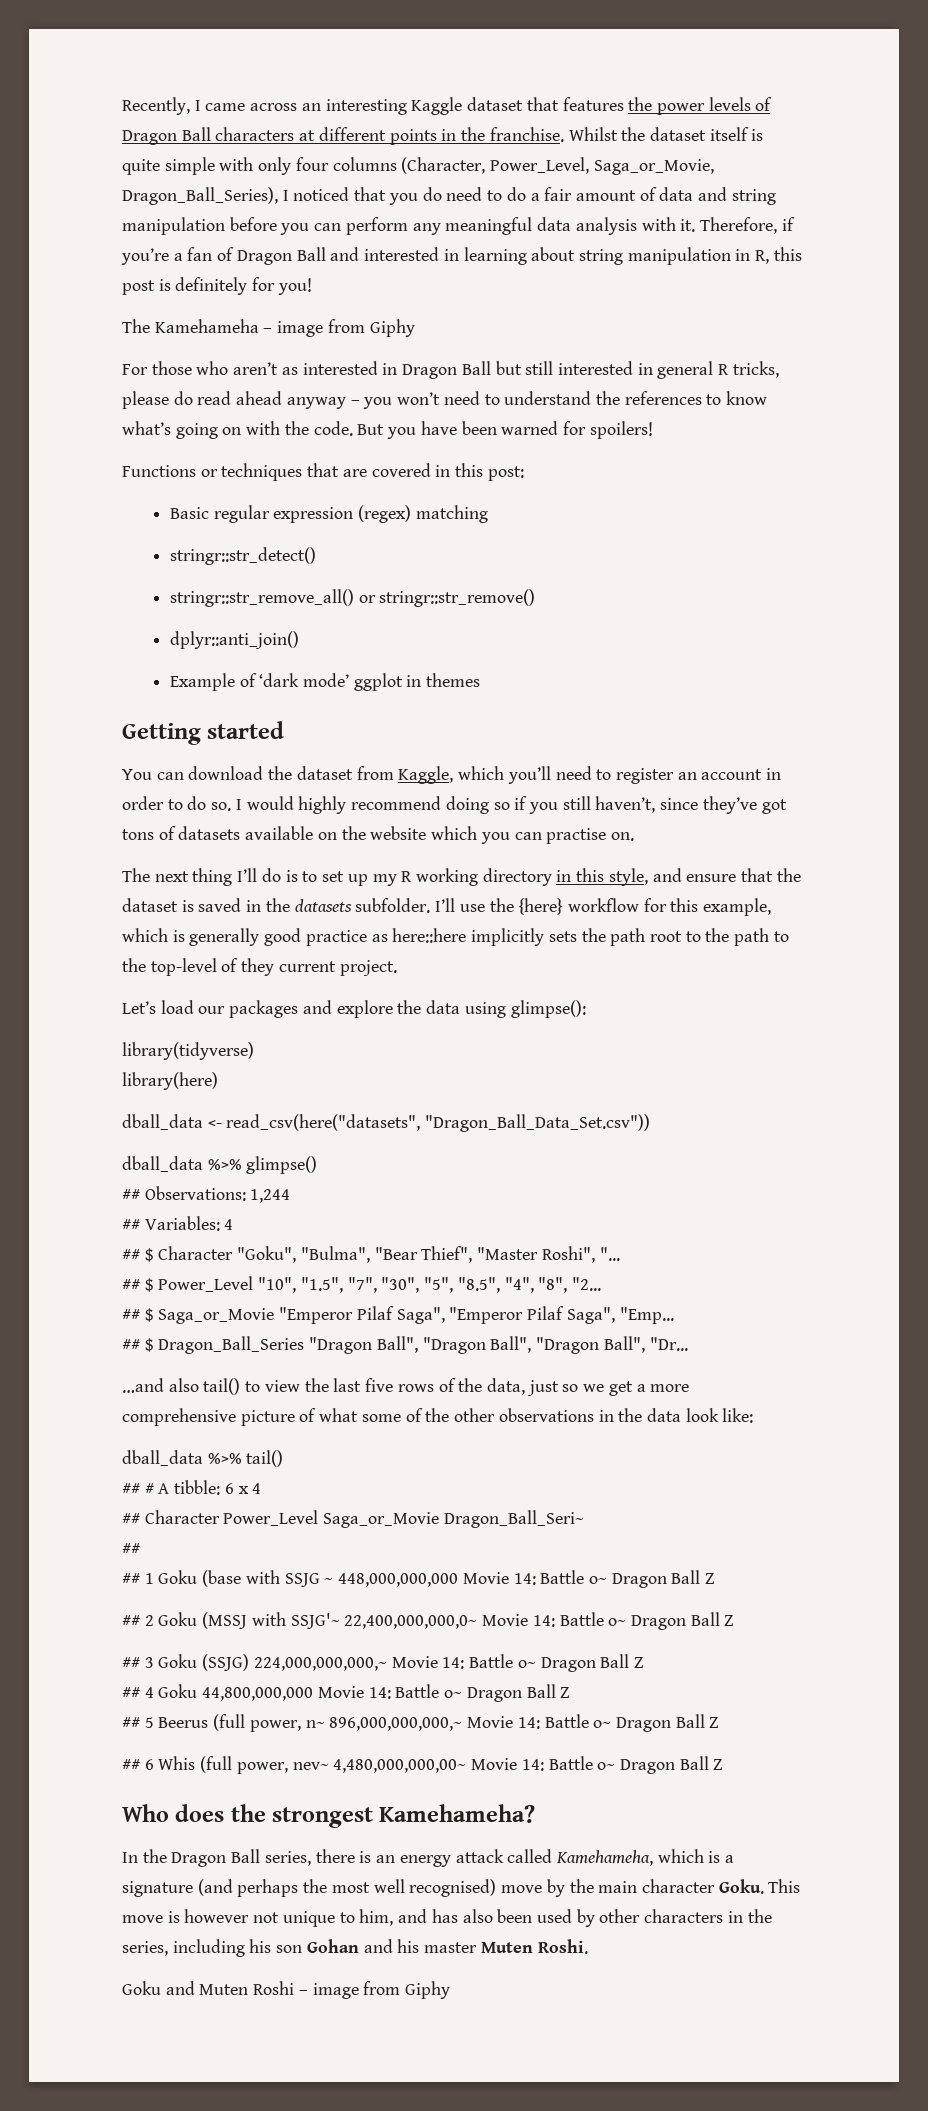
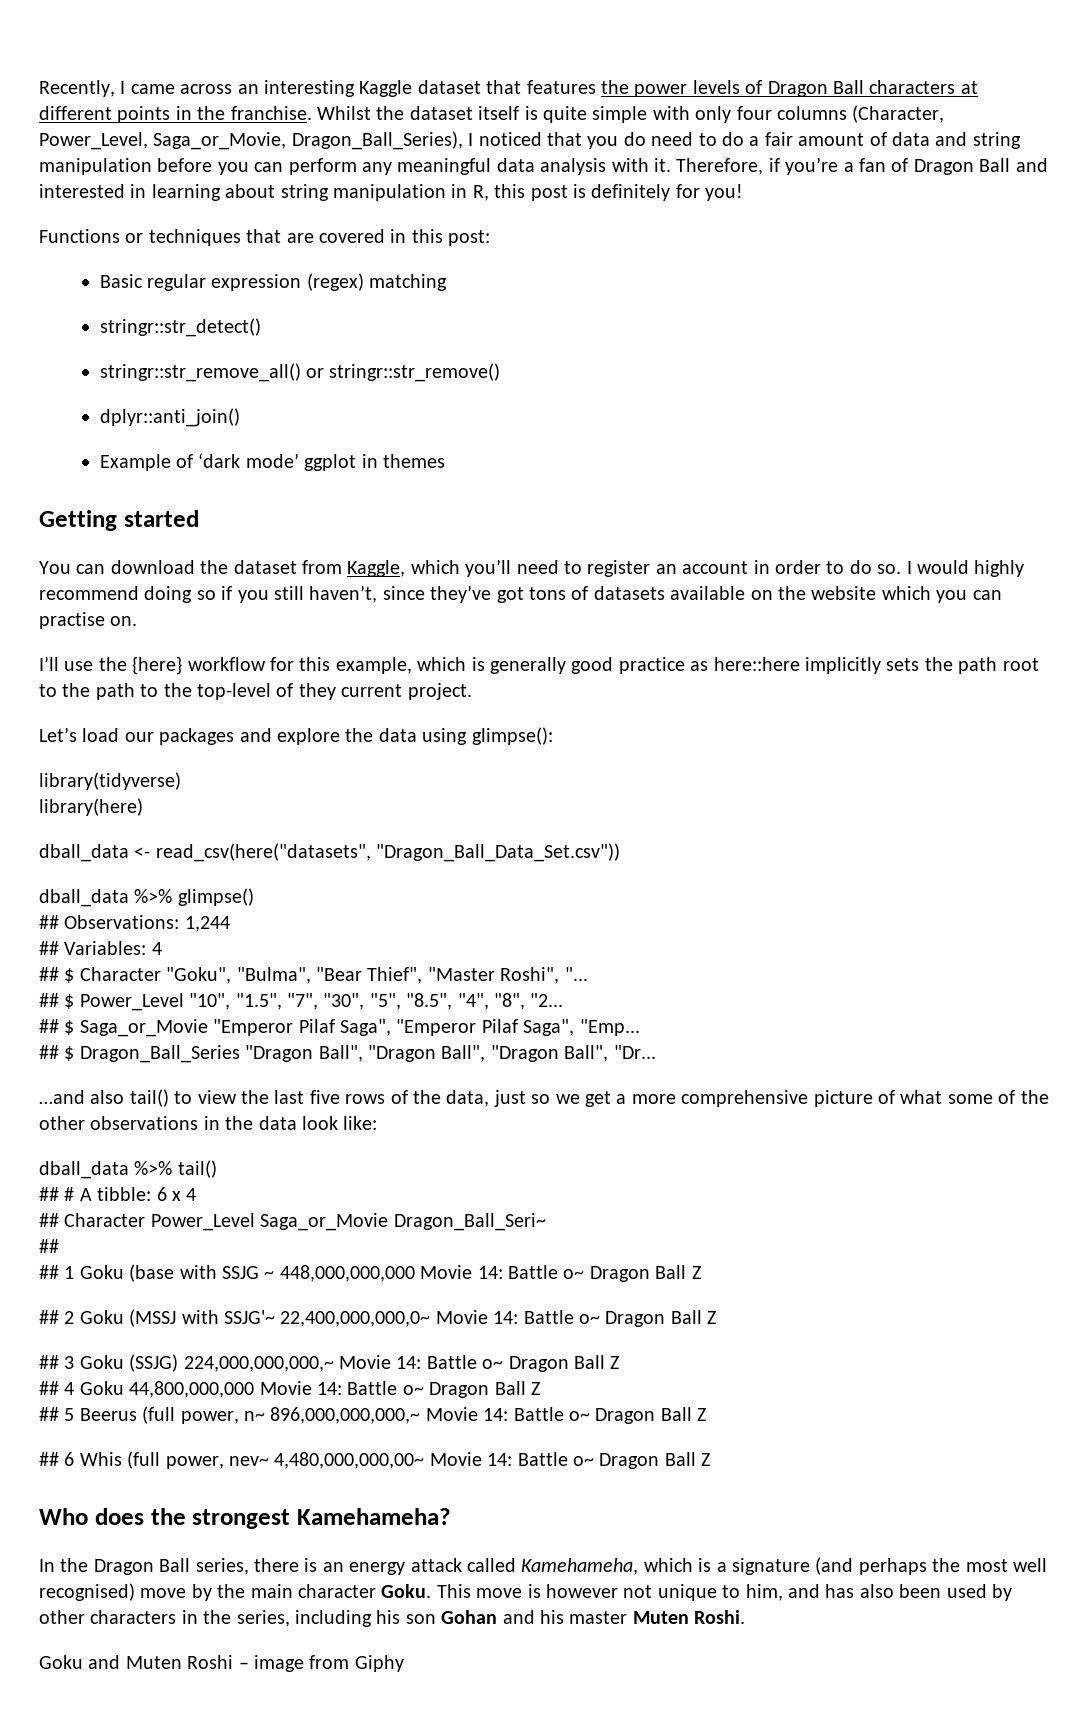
- The Kamehameha – image from Giphy
- For those who aren’t as interested in Dragon Ball but still interested in general R tricks, please do read ahead anyway – you won’t need to understand the references to know what’s going on with the code. But you have been warned for spoilers!
- The next thing I’ll do is to set up my R working directory in this style, and ensure that the dataset is saved in the datasets subfolder.

